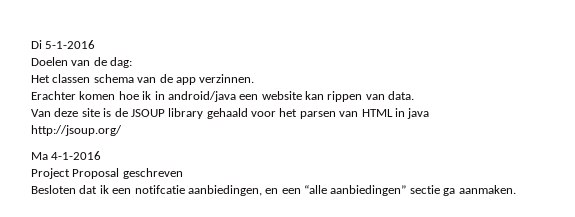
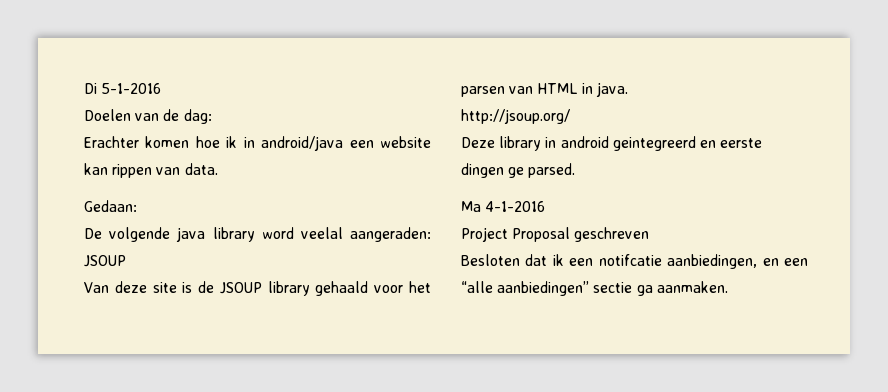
- Het classen schema van de app verzinnen.
+ Gedaan:
+ De volgende java library word veelal aangeraden: JSOUP
- Van deze site is de JSOUP library gehaald voor het parsen van HTML in java
+ Van deze site is de JSOUP library gehaald voor het parsen van HTML in java.
+ Deze library in android geintegreerd en eerste dingen ge parsed.

